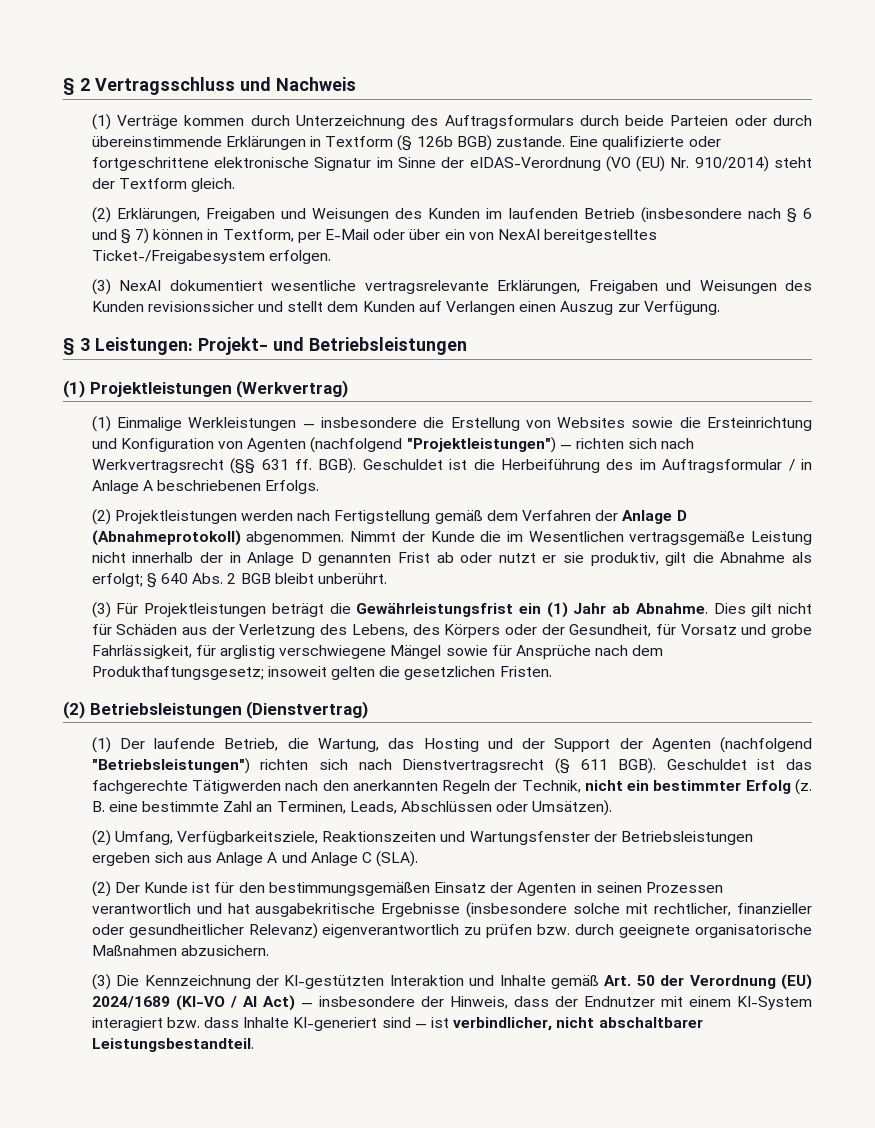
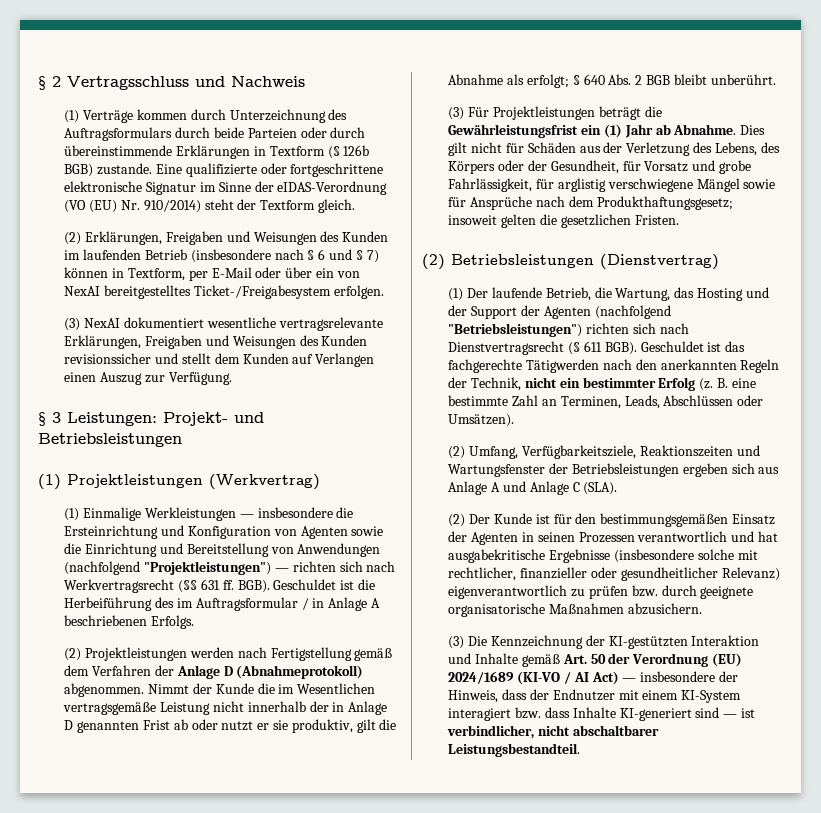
- (1) Einmalige Werkleistungen — insbesondere die Erstellung von Websites sowie die Ersteinrichtung und Konfiguration von Agenten (nachfolgend "Projektleistungen") — richten sich nach Werkvertragsrecht (§§ 631 ff. BGB).
+ (1) Einmalige Werkleistungen — insbesondere die Ersteinrichtung und Konfiguration von Agenten sowie die Einrichtung und Bereitstellung von Anwendungen (nachfolgend "Projektleistungen") — richten sich nach Werkvertragsrecht (§§ 631 ff. BGB).

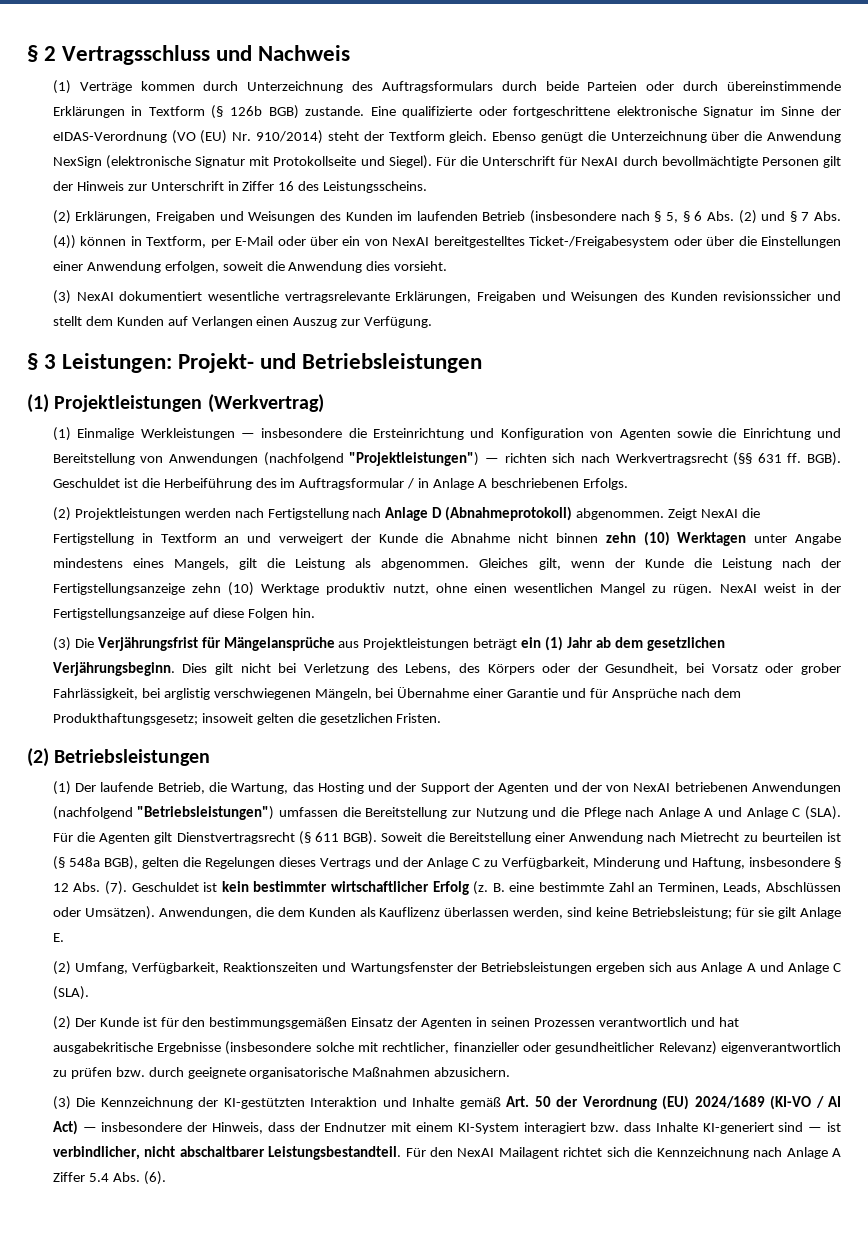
+ Ebenso genügt die Unterzeichnung über die Anwendung NexSign (elektronische Signatur mit Protokollseite und Siegel). Für die Unterschrift für NexAI durch bevollmächtigte Personen gilt der Hinweis zur Unterschrift in Ziffer 16 des Leistungsscheins.
- (2) Erklärungen, Freigaben und Weisungen des Kunden im laufenden Betrieb (insbesondere nach § 6 und § 7) können in Textform, per E-Mail oder über ein von NexAI bereitgestelltes Ticket-/Freigabesystem erfolgen.
+ (2) Erklärungen, Freigaben und Weisungen des Kunden im laufenden Betrieb (insbesondere nach § 5, § 6 Abs. (2) und § 7 Abs. (4)) können in Textform, per E-Mail oder über ein von NexAI bereitgestelltes Ticket-/Freigabesystem oder über die Einstellungen einer Anwendung erfolgen, soweit die Anwendung dies vorsieht.
- (2) Projektleistungen werden nach Fertigstellung gemäß dem Verfahren der Anlage D (Abnahmeprotokoll) abgenommen. Nimmt der Kunde die im Wesentlichen vertragsgemäße Leistung nicht innerhalb der in Anlage D genannten Frist ab oder nutzt er sie produktiv, gilt die Abnahme als erfolgt; § 640 Abs. 2 BGB bleibt unberührt.
- (3) Für Projektleistungen beträgt die Gewährleistungsfrist ein (1) Jahr ab Abnahme. Dies gilt nicht für Schäden aus der Verletzung des Lebens, des Körpers oder der Gesundheit, für Vorsatz und grobe Fahrlässigkeit, für arglistig verschwiegene Mängel sowie für Ansprüche nach dem Produkthaftungsgesetz; insoweit gelten die gesetzlichen Fristen.
+ (2) Projektleistungen werden nach Fertigstellung nach Anlage D (Abnahmeprotokoll) abgenommen. Zeigt NexAI die Fertigstellung in Textform an und verweigert der Kunde die Abnahme nicht binnen zehn (10) Werktagen unter Angabe mindestens eines Mangels, gilt die Leistung als abgenommen. Gleiches gilt, wenn der Kunde die Leistung nach der Fertigstellungsanzeige zehn (10) Werktage produktiv nutzt, ohne einen wesentlichen Mangel zu rügen. NexAI weist in der Fertigstellungsanzeige auf diese Folgen hin.
+ (3) Die Verjährungsfrist für Mängelansprüche aus Projektleistungen beträgt ein (1) Jahr ab dem gesetzlichen Verjährungsbeginn. Dies gilt nicht bei Verletzung des Lebens, des Körpers oder der Gesundheit, bei Vorsatz oder grober Fahrlässigkeit, bei arglistig verschwiegenen Mängeln, bei Übernahme einer Garantie und für Ansprüche nach dem Produkthaftungsgesetz; insoweit gelten die gesetzlichen Fristen.
- (2) Betriebsleistungen (Dienstvertrag)
+ (2) Betriebsleistungen
- (1) Der laufende Betrieb, die Wartung, das Hosting und der Support der Agenten (nachfolgend "Betriebsleistungen") richten sich nach Dienstvertragsrecht (§ 611 BGB). Geschuldet ist das fachgerechte Tätigwerden nach den anerkannten Regeln der Technik, nicht ein bestimmter Erfolg (z.
+ (1) Der laufende Betrieb, die Wartung, das Hosting und der Support der Agenten und der von NexAI betriebenen Anwendungen (nachfolgend "Betriebsleistungen") umfassen die Bereitstellung zur Nutzung und die Pflege nach Anlage A und Anlage C (SLA). Für die Agenten gilt Dienstvertragsrecht (§ 611 BGB). Soweit die Bereitstellung einer Anwendung nach Mietrecht zu beurteilen ist (§ 548a BGB), gelten die Regelungen dieses Vertrags und der Anlage C zu Verfügbarkeit, Minderung und Haftung, insbesondere § 12 Abs. (7). Geschuldet ist kein bestimmter wirtschaftlicher Erfolg (z.
+ Anwendungen, die dem Kunden als Kauflizenz überlassen werden, sind keine Betriebsleistung; für sie gilt Anlage E.
- (2) Umfang, Verfügbarkeitsziele, Reaktionszeiten und Wartungsfenster der Betriebsleistungen ergeben sich aus Anlage A und Anlage C (SLA).
+ (2) Umfang, Verfügbarkeit, Reaktionszeiten und Wartungsfenster der Betriebsleistungen ergeben sich aus Anlage A und Anlage C (SLA).
+ Für den NexAI Mailagent richtet sich die Kennzeichnung nach Anlage A Ziffer 5.4 Abs. (6).

